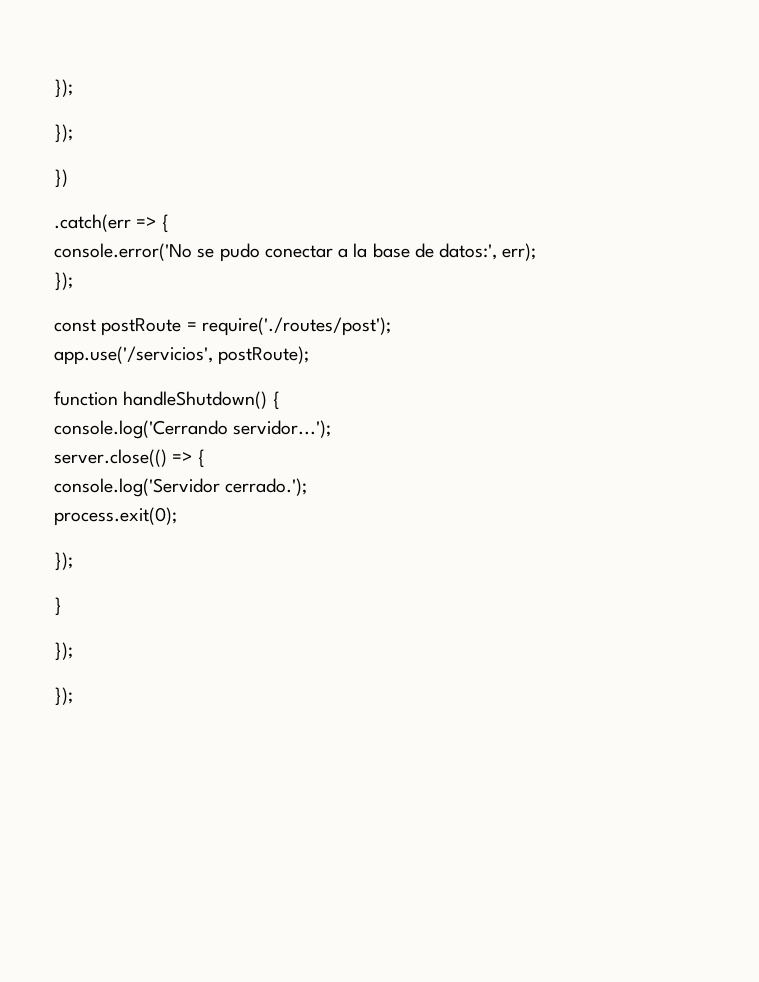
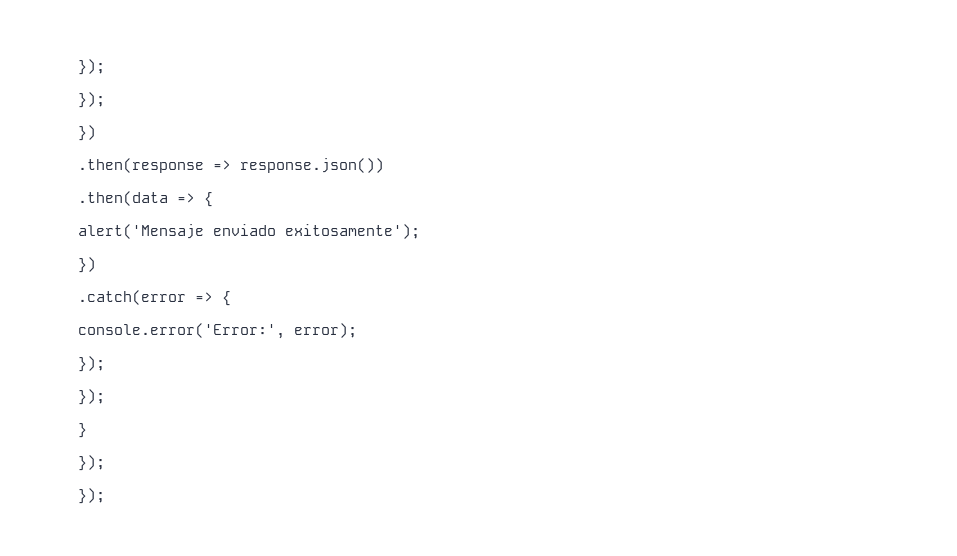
- .catch(err => {
- console.error('No se pudo conectar a la base de datos:', err);
+ .then(response => response.json())
+ .then(data => {
+ alert('Mensaje enviado exitosamente');
+ })
+ .catch(error => {
+ console.error('Error:', error);
  });
- const postRoute = require('./routes/post');
- app.use('/servicios', postRoute);
- function handleShutdown() {
- console.log('Cerrando servidor...');
- server.close(() => {
- console.log('Servidor cerrado.');
- process.exit(0);

